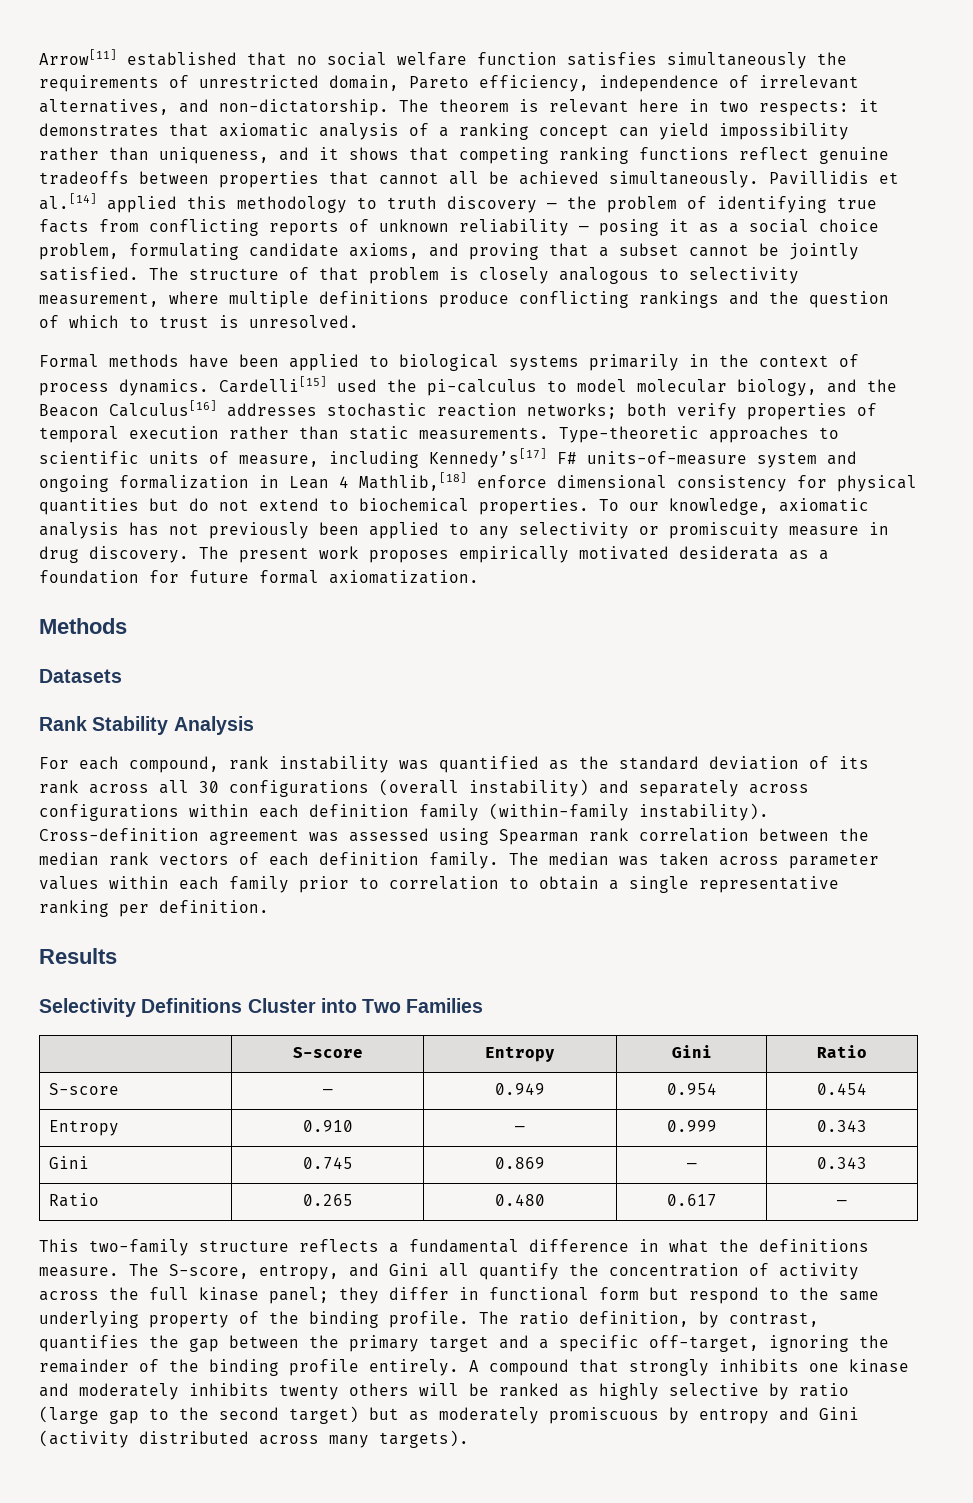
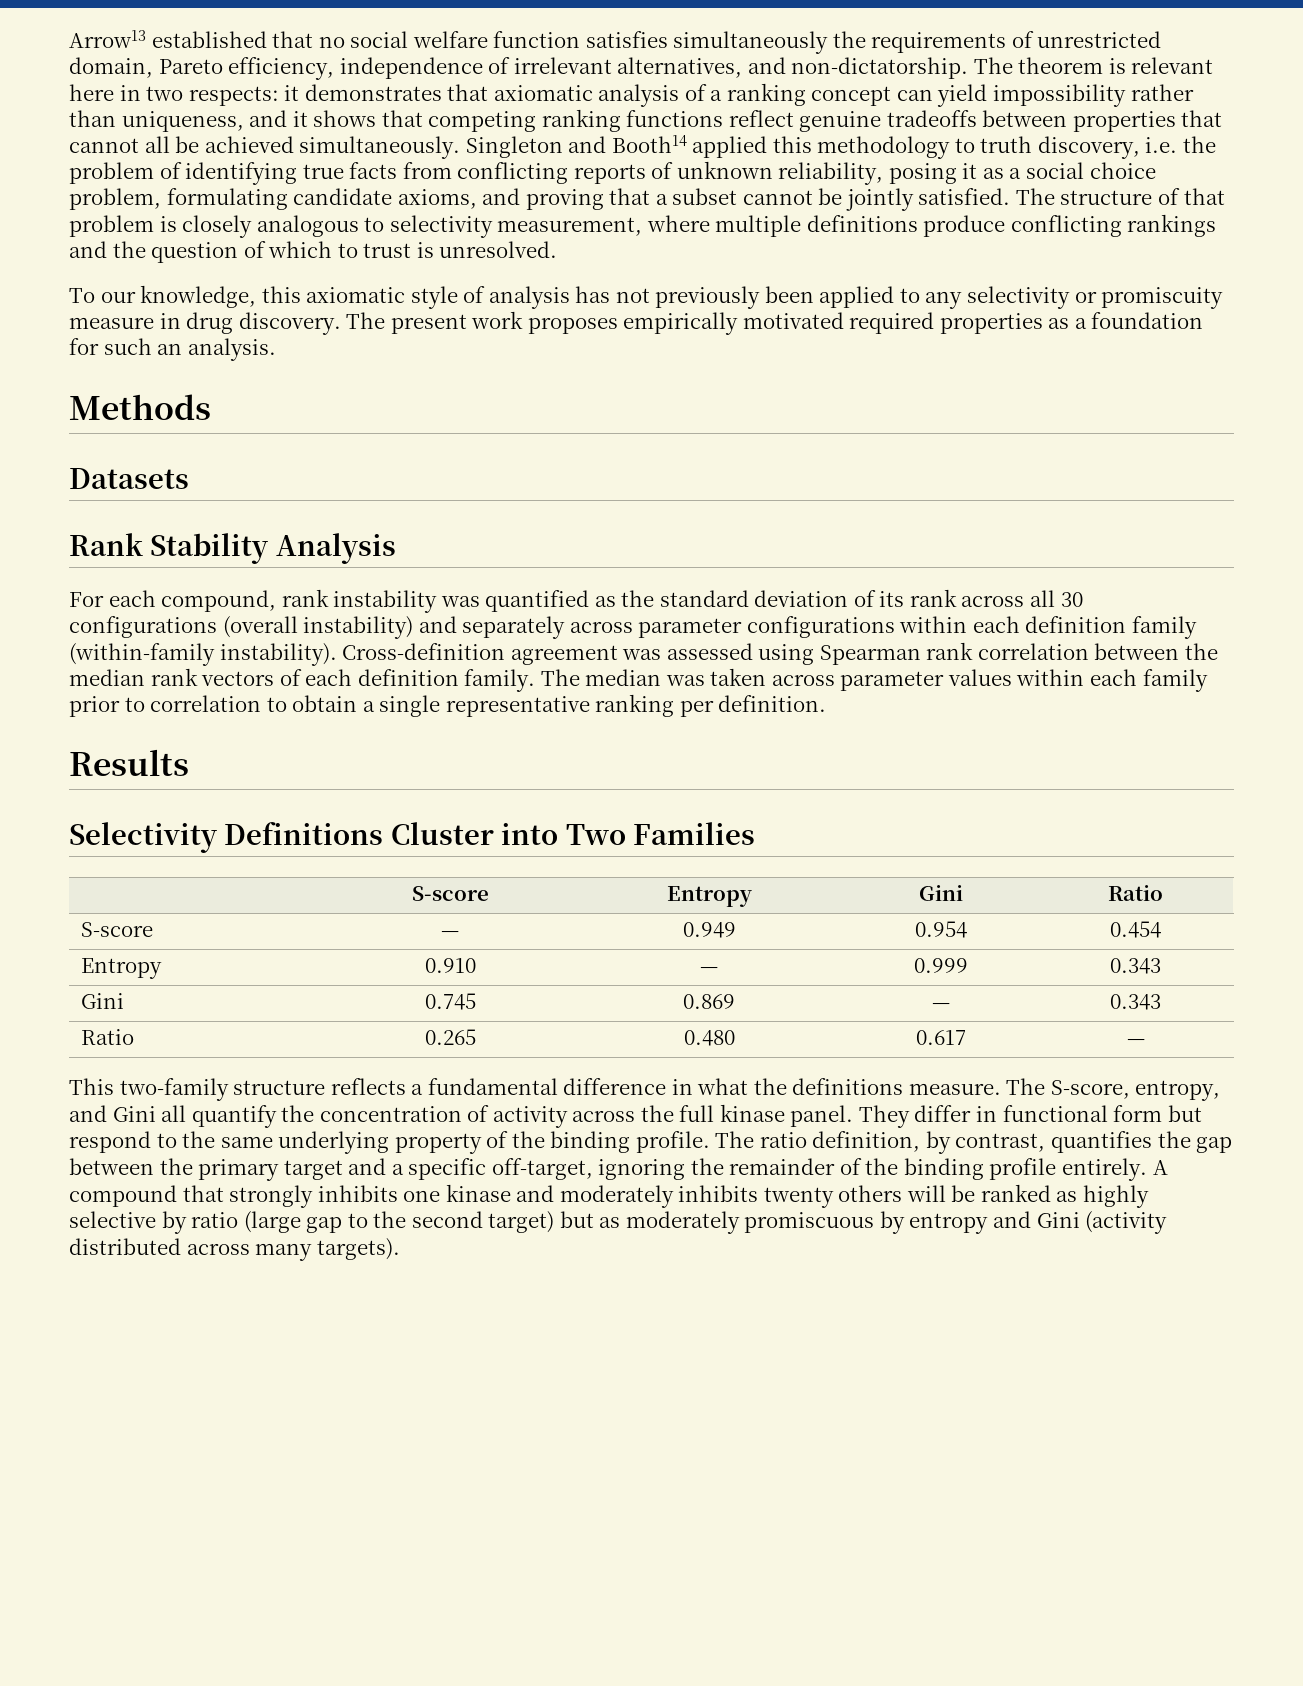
- Arrow[11] established that no social welfare function satisfies simultaneously the requirements of unrestricted domain, Pareto efficiency, independence of irrelevant alternatives, and non-dictatorship.
+ Arrow13 established that no social welfare function satisfies simultaneously the requirements of unrestricted domain, Pareto efficiency, independence of irrelevant alternatives, and non-dictatorship.
- Pavillidis et al.[14] applied this methodology to truth discovery — the problem of identifying true facts from conflicting reports of unknown reliability — posing it as a social choice problem, formulating candidate axioms, and proving that a subset cannot be jointly satisfied.
+ Singleton and Booth14 applied this methodology to truth discovery, i.e. the problem of identifying true facts from conflicting reports of unknown reliability, posing it as a social choice problem, formulating candidate axioms, and proving that a subset cannot be jointly satisfied.
- Formal methods have been applied to biological systems primarily in the context of process dynamics. Cardelli[15] used the pi-calculus to model molecular biology, and the Beacon Calculus[16] addresses stochastic reaction networks; both verify properties of temporal execution rather than static measurements. Type-theoretic approaches to scientific units of measure, including Kennedy’s[17] F# units-of-measure system and ongoing formalization in Lean 4 Mathlib,[18] enforce dimensional consistency for physical quantities but do not extend to biochemical properties. To our knowledge, axiomatic analysis has not previously been applied to any selectivity or promiscuity measure in drug discovery.
+ To our knowledge, this axiomatic style of analysis has not previously been applied to any selectivity or promiscuity measure in drug discovery.
- The present work proposes empirically motivated desiderata as a foundation for future formal axiomatization.
+ The present work proposes empirically motivated required properties as a foundation for such an analysis.
- For each compound, rank instability was quantified as the standard deviation of its rank across all 30 configurations (overall instability) and separately across configurations within each definition family (within-family instability).
+ For each compound, rank instability was quantified as the standard deviation of its rank across all 30 configurations (overall instability) and separately across parameter configurations within each definition family (within-family instability).
- The S-score, entropy, and Gini all quantify the concentration of activity across the full kinase panel; they differ in functional form but respond to the same underlying property of the binding profile.
+ The S-score, entropy, and Gini all quantify the concentration of activity across the full kinase panel. They differ in functional form but respond to the same underlying property of the binding profile.

